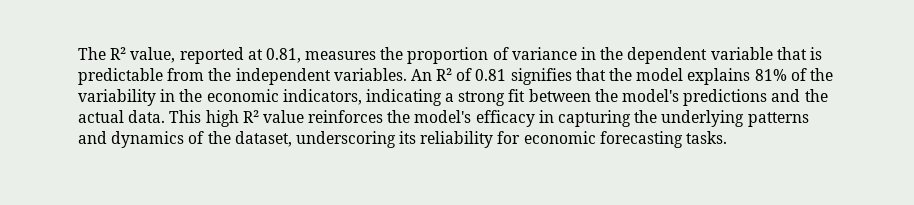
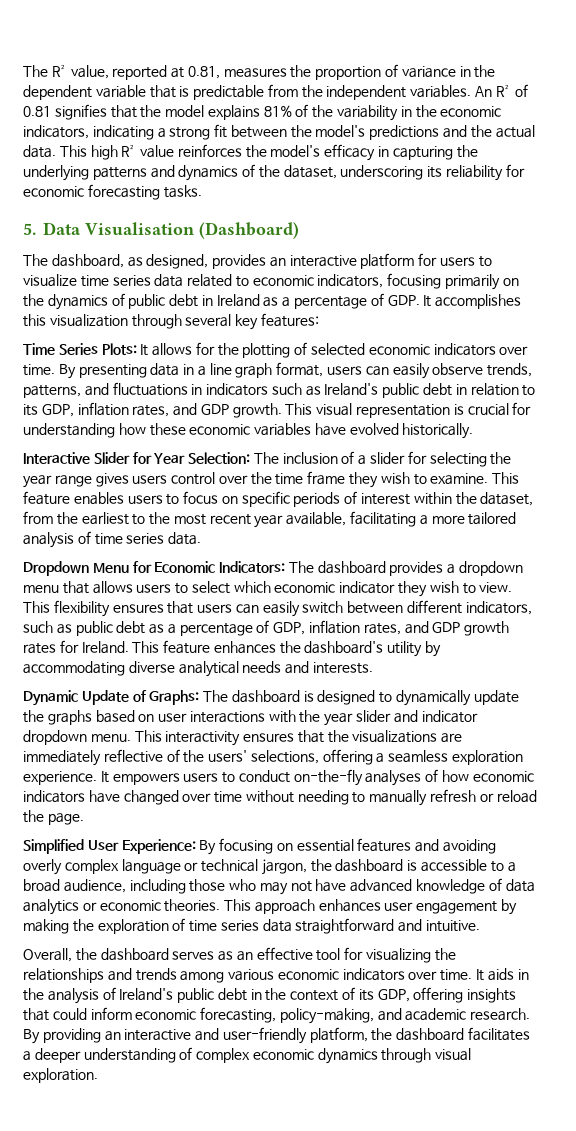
+ 5. Data Visualisation (Dashboard)
+ The dashboard, as designed, provides an interactive platform for users to visualize time series data related to economic indicators, focusing primarily on the dynamics of public debt in Ireland as a percentage of GDP. It accomplishes this visualization through several key features:
+ Time Series Plots: It allows for the plotting of selected economic indicators over time. By presenting data in a line graph format, users can easily observe trends, patterns, and fluctuations in indicators such as Ireland's public debt in relation to its GDP, inflation rates, and GDP growth. This visual representation is crucial for understanding how these economic variables have evolved historically.
+ Interactive Slider for Year Selection: The inclusion of a slider for selecting the year range gives users control over the time frame they wish to examine. This feature enables users to focus on specific periods of interest within the dataset, from the earliest to the most recent year available, facilitating a more tailored analysis of time series data.
+ Dropdown Menu for Economic Indicators: The dashboard provides a dropdown menu that allows users to select which economic indicator they wish to view. This flexibility ensures that users can easily switch between different indicators, such as public debt as a percentage of GDP, inflation rates, and GDP growth rates for Ireland. This feature enhances the dashboard's utility by accommodating diverse analytical needs and interests.
+ Dynamic Update of Graphs: The dashboard is designed to dynamically update the graphs based on user interactions with the year slider and indicator dropdown menu. This interactivity ensures that the visualizations are immediately reflective of the users' selections, offering a seamless exploration experience. It empowers users to conduct on-the-fly analyses of how economic indicators have changed over time without needing to manually refresh or reload the page.
+ Simplified User Experience: By focusing on essential features and avoiding overly complex language or technical jargon, the dashboard is accessible to a broad audience, including those who may not have advanced knowledge of data analytics or economic theories. This approach enhances user engagement by making the exploration of time series data straightforward and intuitive.
+ Overall, the dashboard serves as an effective tool for visualizing the relationships and trends among various economic indicators over time. It aids in the analysis of Ireland's public debt in the context of its GDP, offering insights that could inform economic forecasting, policy-making, and academic research. By providing an interactive and user-friendly platform, the dashboard facilitates a deeper understanding of complex economic dynamics through visual exploration.

